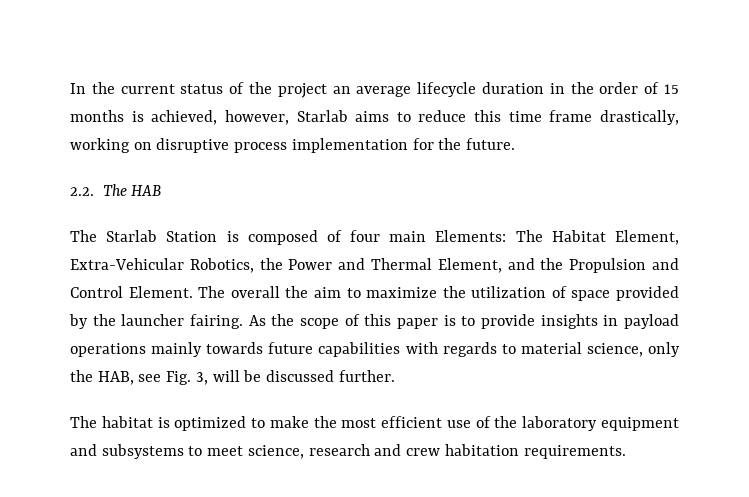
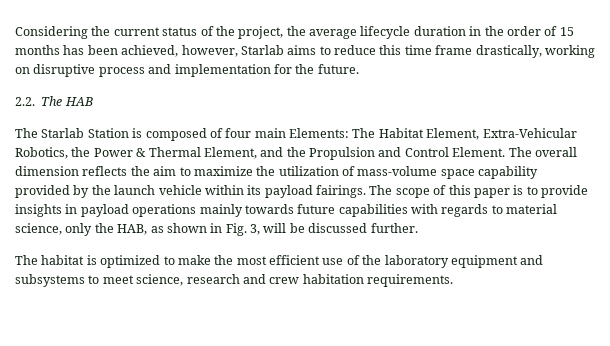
- In the current status of the project an average lifecycle duration in the order of 15 months is achieved, however, Starlab aims to reduce this time frame drastically, working on disruptive process implementation for the future.
+ Considering the current status of the project, the average lifecycle duration in the order of 15 months has been achieved, however, Starlab aims to reduce this time frame drastically, working on disruptive process and implementation for the future.
- The Starlab Station is composed of four main Elements: The Habitat Element, Extra-Vehicular Robotics, the Power and Thermal Element, and the Propulsion and Control Element.
+ The Starlab Station is composed of four main Elements: The Habitat Element, Extra-Vehicular Robotics, the Power & Thermal Element, and the Propulsion and Control Element.
- The overall the aim to maximize the utilization of space provided by the launcher fairing. As the scope of this paper is to provide insights in payload operations mainly towards future capabilities with regards to material science, only the HAB, see Fig. 3, will be discussed further.
+ The overall dimension reflects the aim to maximize the utilization of mass-volume space capability provided by the launch vehicle within its payload fairings. The scope of this paper is to provide insights in payload operations mainly towards future capabilities with regards to material science, only the HAB, as shown in Fig. 3, will be discussed further.

